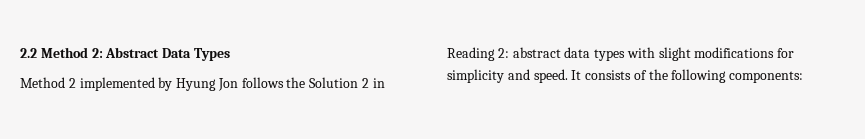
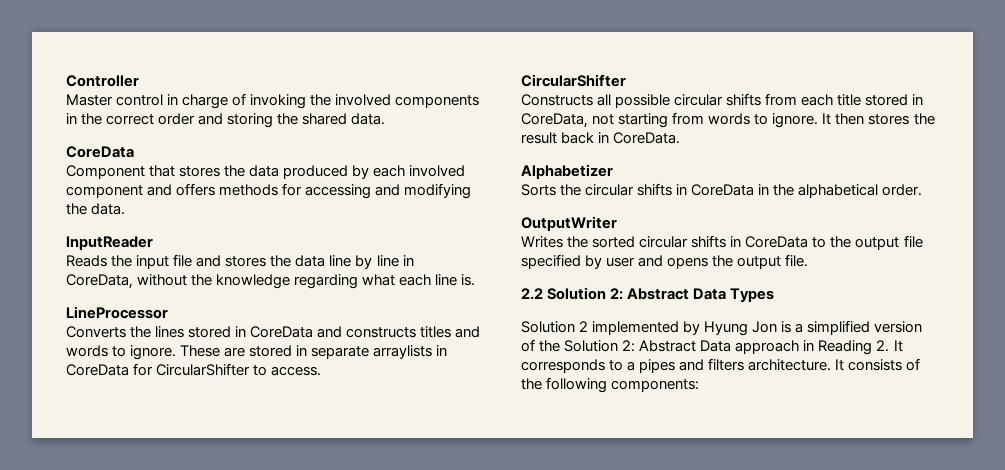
- 2.2 Method 2: Abstract Data Types
+ Controller
+ Master control in charge of invoking the involved components in the correct order and storing the shared data.
+ CoreData
+ Component that stores the data produced by each involved component and offers methods for accessing and modifying the data.
+ InputReader
+ Reads the input file and stores the data line by line in CoreData, without the knowledge regarding what each line is.
+ LineProcessor
+ Converts the lines stored in CoreData and constructs titles and words to ignore. These are stored in separate arraylists in CoreData for CircularShifter to access.
+ CircularShifter
+ Constructs all possible circular shifts from each title stored in CoreData, not starting from words to ignore. It then stores the result back in CoreData.
+ Alphabetizer
+ Sorts the circular shifts in CoreData in the alphabetical order.
+ OutputWriter
+ Writes the sorted circular shifts in CoreData to the output file specified by user and opens the output file.
+ 2.2 Solution 2: Abstract Data Types
- Method 2 implemented by Hyung Jon follows the Solution 2 in Reading 2: abstract data types with slight modifications for simplicity and speed.
+ Solution 2 implemented by Hyung Jon is a simplified version of the Solution 2: Abstract Data approach in Reading 2. It corresponds to a pipes and filters architecture.

